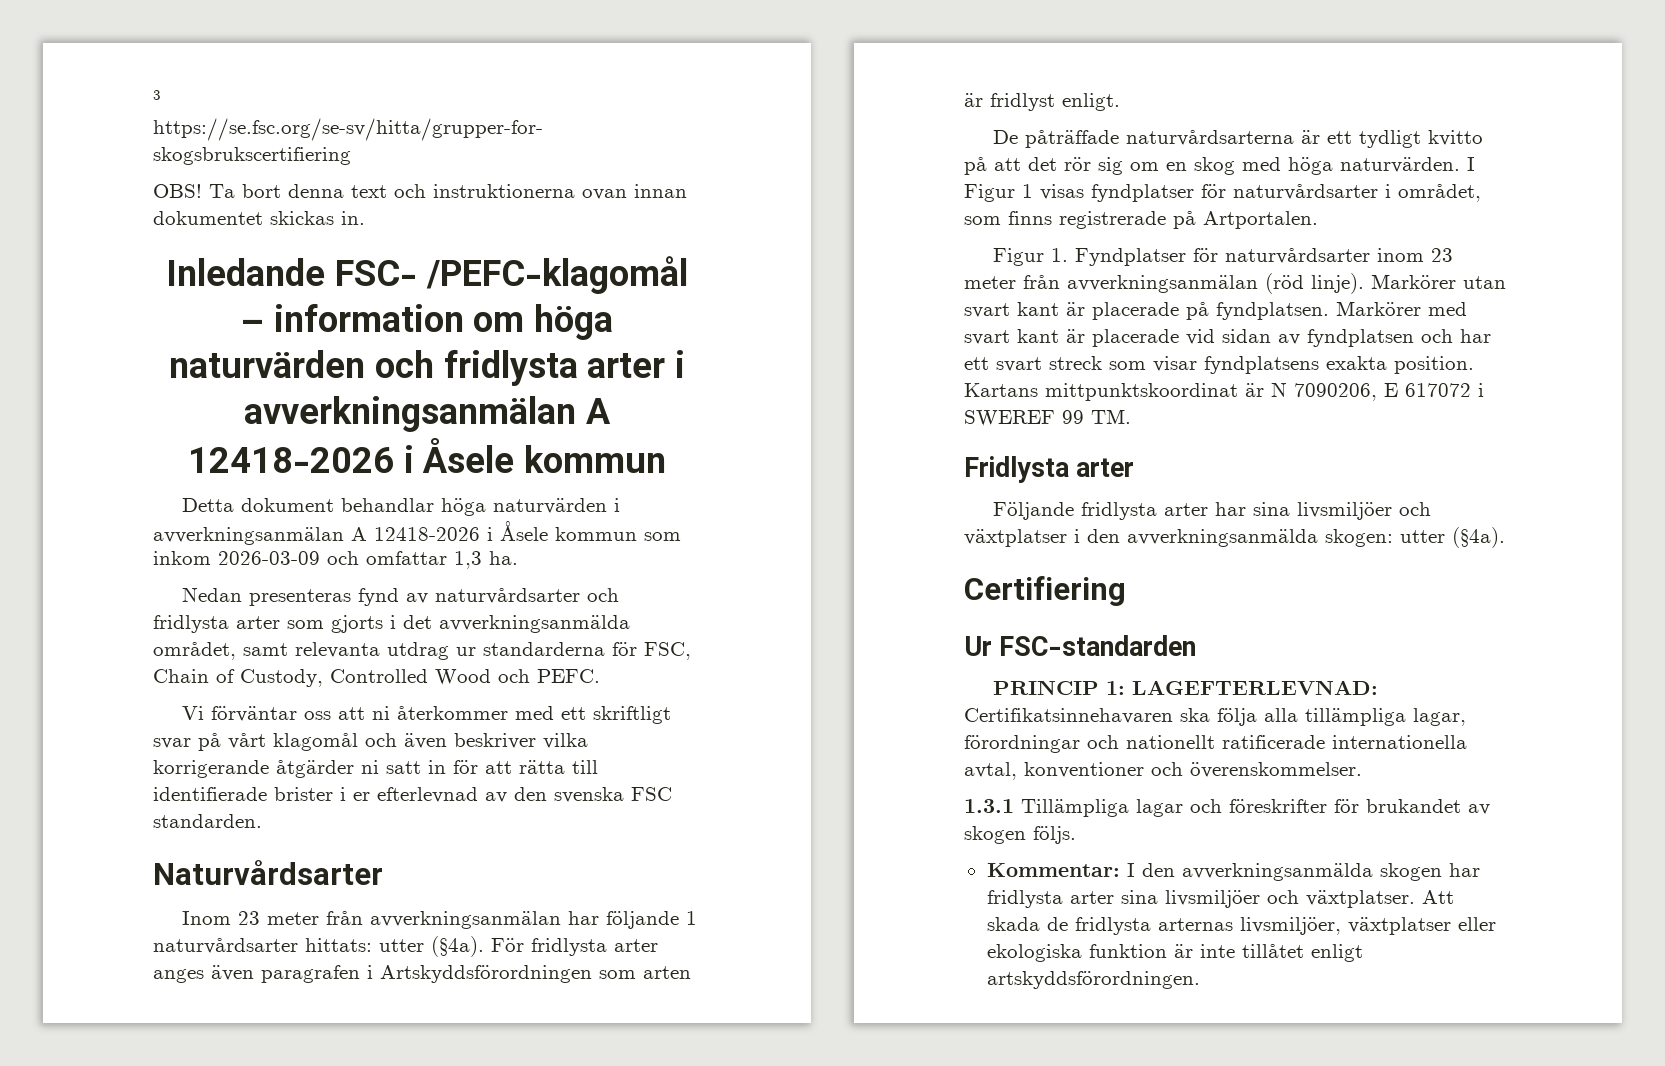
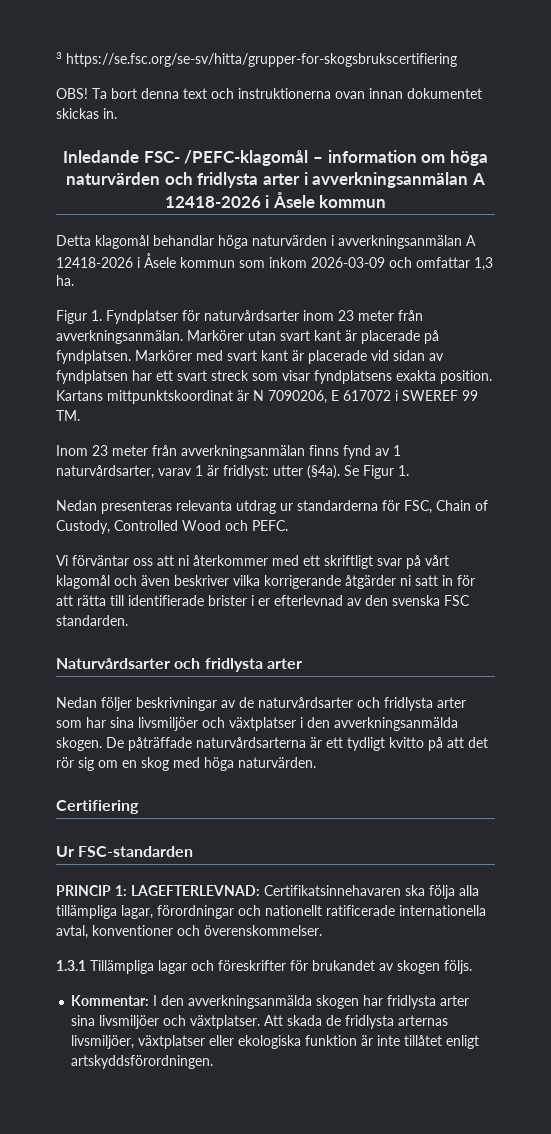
- Detta dokument behandlar höga naturvärden i avverkningsanmälan A 12418-2026 i Åsele kommun som inkom 2026-03-09 och omfattar 1,3 ha.
+ Detta klagomål behandlar höga naturvärden i avverkningsanmälan A 12418-2026 i Åsele kommun som inkom 2026-03-09 och omfattar 1,3 ha.
- Nedan presenteras fynd av naturvårdsarter och fridlysta arter som gjorts i det avverkningsanmälda området, samt relevanta utdrag ur standarderna för FSC, Chain of Custody, Controlled Wood och PEFC.
+ Figur 1. Fyndplatser för naturvårdsarter inom 23 meter från avverkningsanmälan. Markörer utan svart kant är placerade på fyndplatsen. Markörer med svart kant är placerade vid sidan av fyndplatsen har ett svart streck som visar fyndplatsens exakta position. Kartans mittpunktskoordinat är N 7090206, E 617072 i SWEREF 99 TM.
+ Inom 23 meter från avverkningsanmälan finns fynd av 1 naturvårdsarter, varav 1 är fridlyst: utter (§4a). Se Figur 1.
+ Nedan presenteras relevanta utdrag ur standarderna för FSC, Chain of Custody, Controlled Wood och PEFC.
- Naturvårdsarter
- Inom 23 meter från avverkningsanmälan har följande 1 naturvårdsarter hittats: utter (§4a). För fridlysta arter anges även paragrafen i Artskyddsförordningen som arten är fridlyst enligt.
- De påträffade naturvårdsarterna är ett tydligt kvitto på att det rör sig om en skog med höga naturvärden. I Figur 1 visas fyndplatser för naturvårdsarter i området, som finns registrerade på Artportalen.
- Figur 1. Fyndplatser för naturvårdsarter inom 23 meter från avverkningsanmälan (röd linje). Markörer utan svart kant är placerade på fyndplatsen. Markörer med svart kant är placerade vid sidan av fyndplatsen och har ett svart streck som visar fyndplatsens exakta position. Kartans mittpunktskoordinat är N 7090206, E 617072 i SWEREF 99 TM.
- Fridlysta arter
- Följande fridlysta arter har sina livsmiljöer och växtplatser i den avverkningsanmälda skogen: utter (§4a).
+ Naturvårdsarter och fridlysta arter
+ Nedan följer beskrivningar av de naturvårdsarter och fridlysta arter som har sina livsmiljöer och växtplatser i den avverkningsanmälda skogen. De påträffade naturvårdsarterna är ett tydligt kvitto på att det rör sig om en skog med höga naturvärden.

